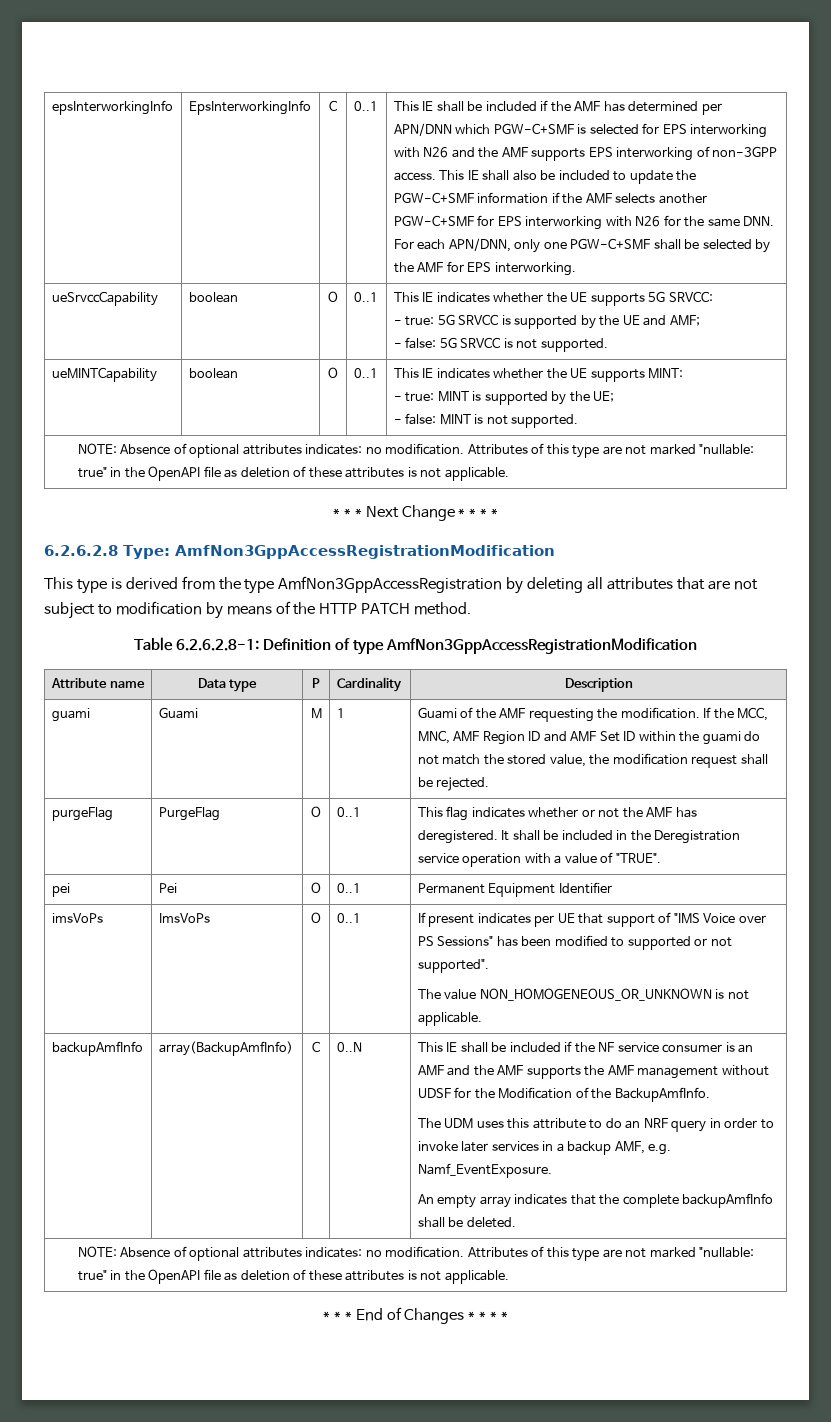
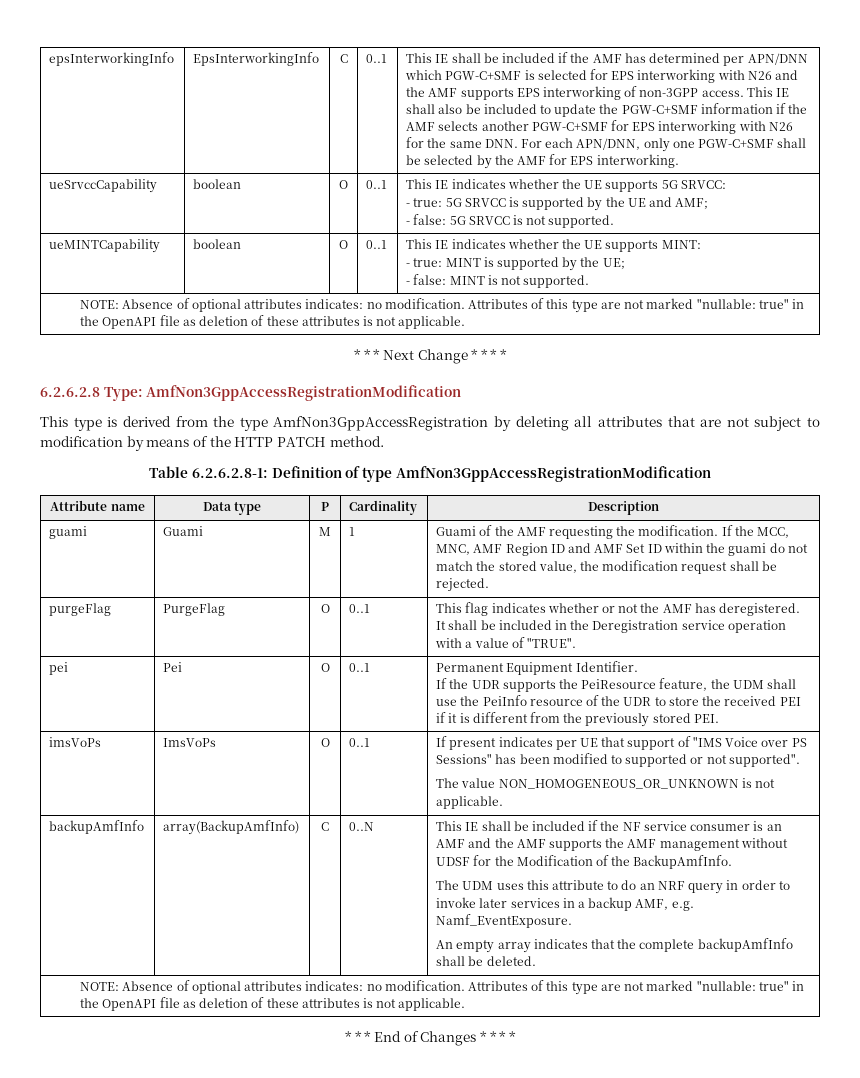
- pei | Pei | O | 0..1 | Permanent Equipment Identifier
+ pei | Pei | O | 0..1 | Permanent Equipment Identifier.
+ If the UDR supports the PeiResource feature, the UDM shall use the PeiInfo resource of the UDR to store the received PEI if it is different from the previously stored PEI.

